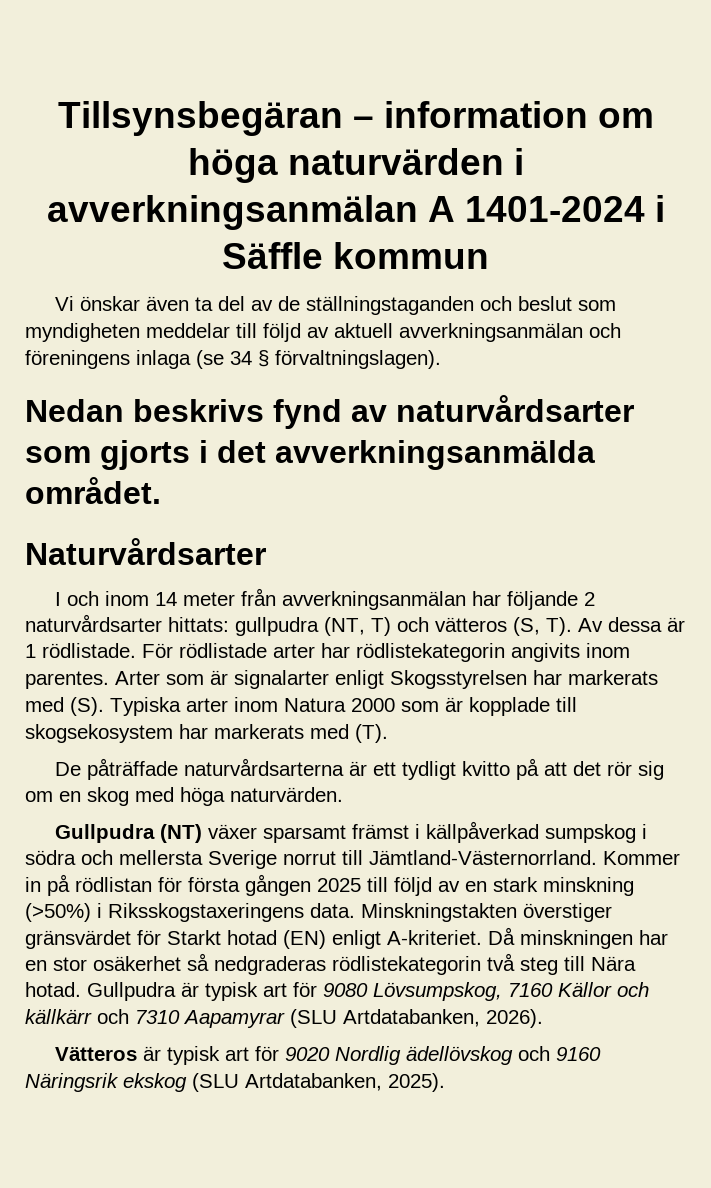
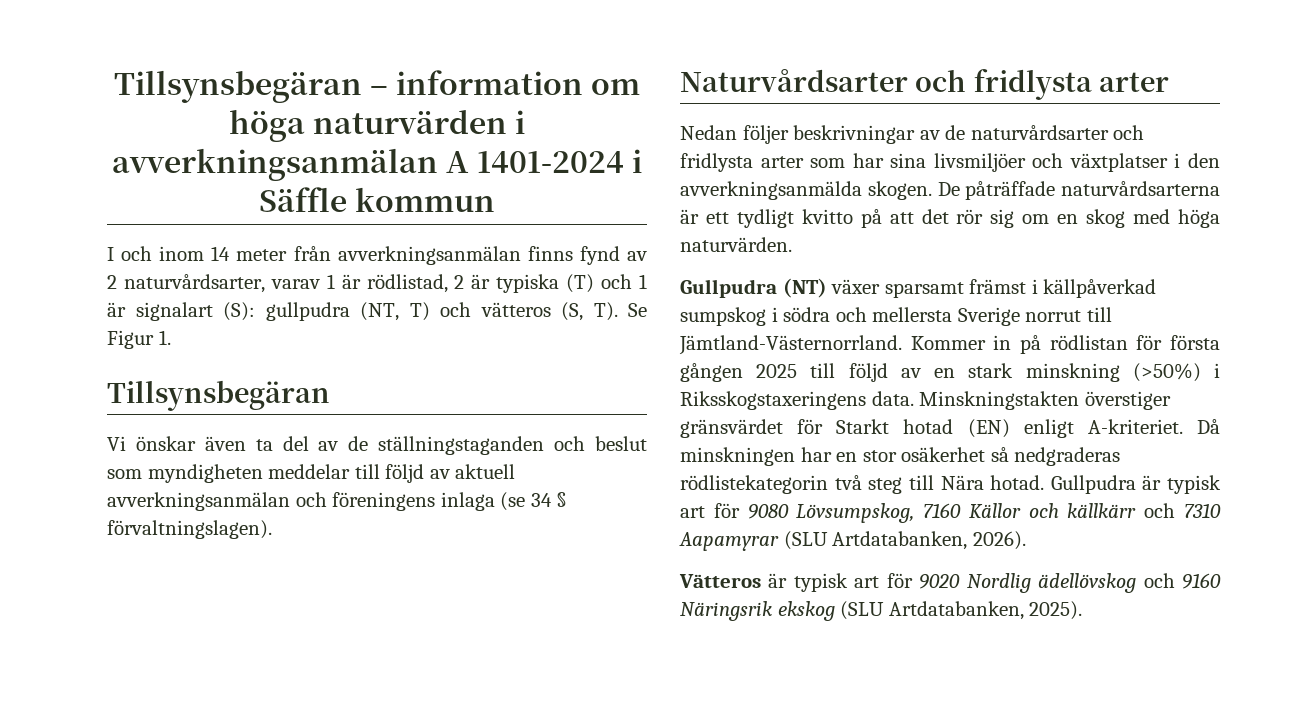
+ I och inom 14 meter från avverkningsanmälan finns fynd av 2 naturvårdsarter, varav 1 är rödlistad, 2 är typiska (T) och 1 är signalart (S): gullpudra (NT, T) och vätteros (S, T). Se Figur 1.
+ Tillsynsbegäran
- Nedan beskrivs fynd av naturvårdsarter som gjorts i det avverkningsanmälda området.
- Naturvårdsarter
- I och inom 14 meter från avverkningsanmälan har följande 2 naturvårdsarter hittats: gullpudra (NT, T) och vätteros (S, T). Av dessa är 1 rödlistade. För rödlistade arter har rödlistekategorin angivits inom parentes. Arter som är signalarter enligt Skogsstyrelsen har markerats med (S). Typiska arter inom Natura 2000 som är kopplade till skogsekosystem har markerats med (T).
- De påträffade naturvårdsarterna är ett tydligt kvitto på att det rör sig om en skog med höga naturvärden.
+ Naturvårdsarter och fridlysta arter
+ Nedan följer beskrivningar av de naturvårdsarter och fridlysta arter som har sina livsmiljöer och växtplatser i den avverkningsanmälda skogen. De påträffade naturvårdsarterna är ett tydligt kvitto på att det rör sig om en skog med höga naturvärden.

